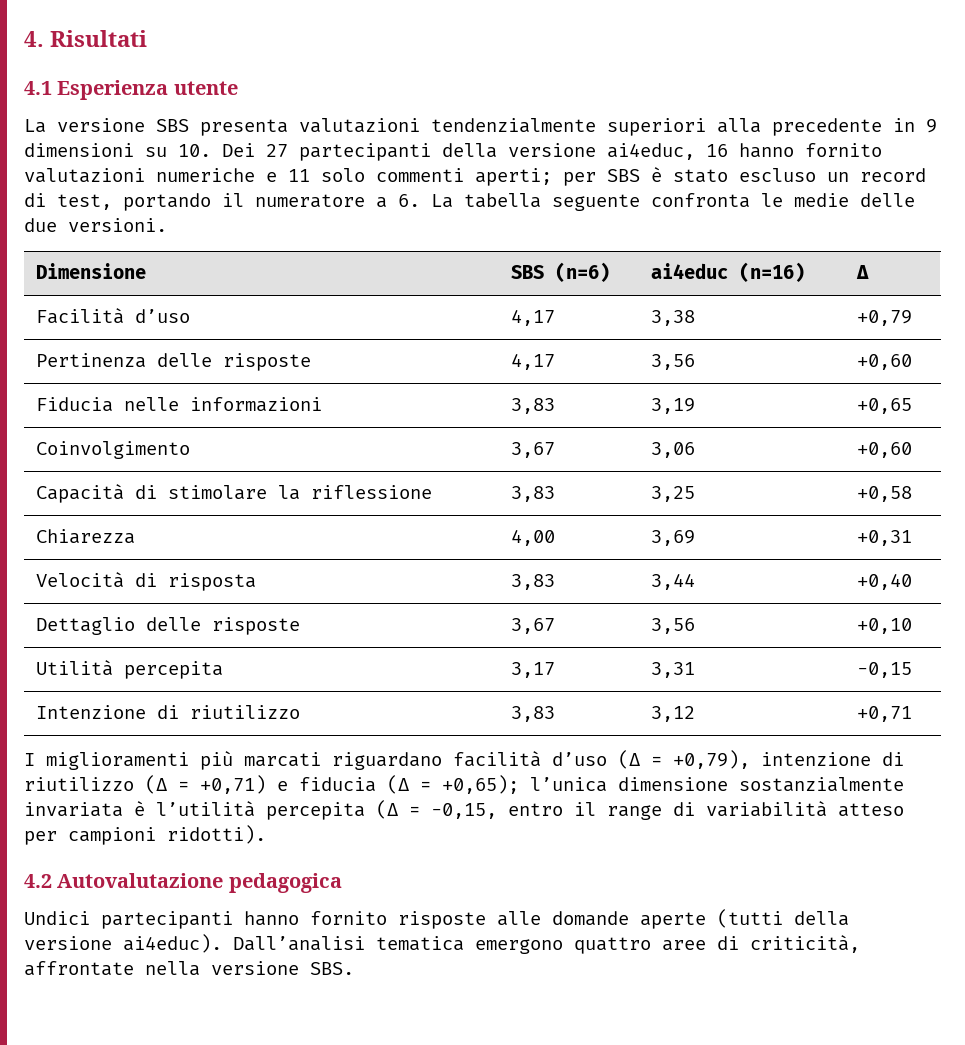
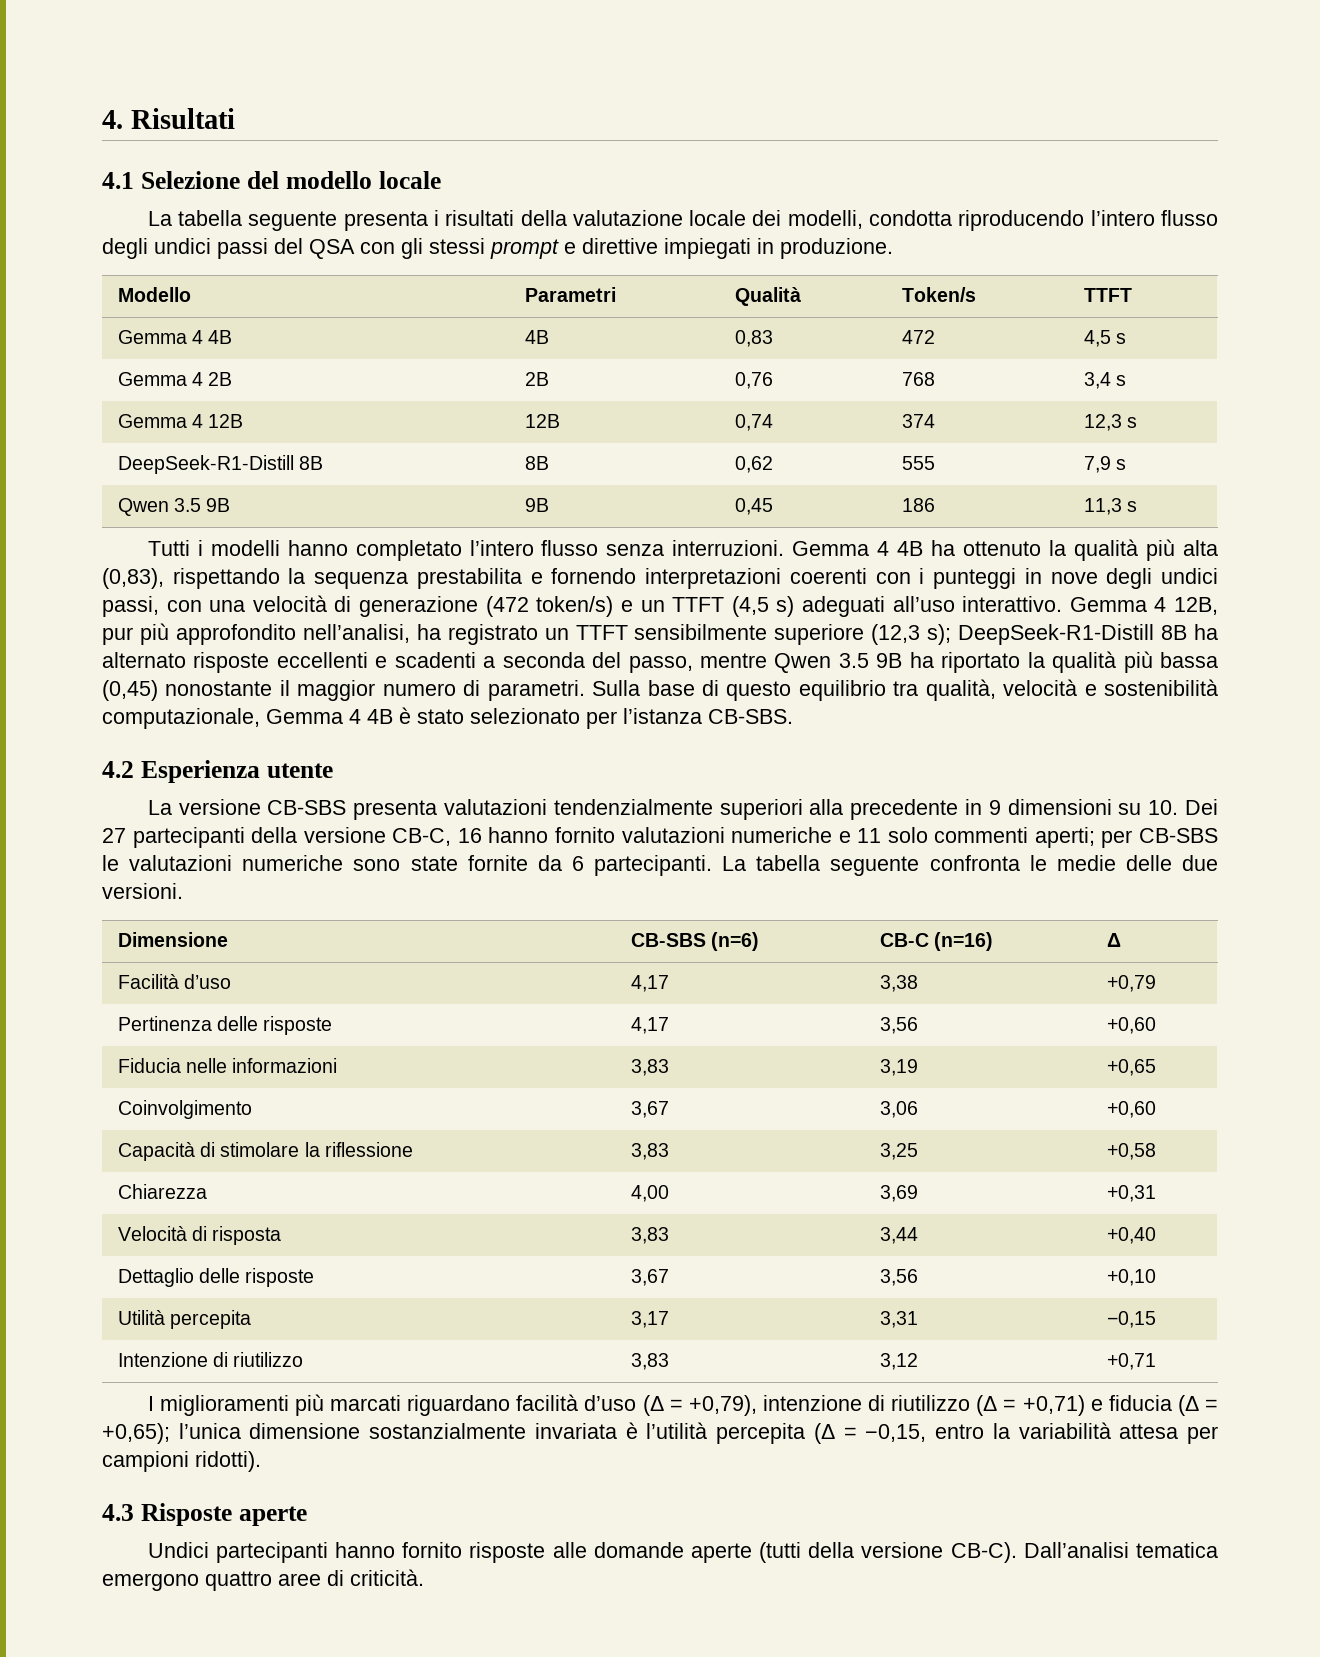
- 4.1 Esperienza utente
+ 4.1 Selezione del modello locale
+ La tabella seguente presenta i risultati della valutazione locale dei modelli, condotta riproducendo l’intero flusso degli undici passi del QSA con gli stessi prompt e direttive impiegati in produzione.
+ Modello | Parametri | Qualità | Token/s | TTFT
+ Gemma 4 4B | 4B | 0,83 | 472 | 4,5 s
+ Gemma 4 2B | 2B | 0,76 | 768 | 3,4 s
+ Gemma 4 12B | 12B | 0,74 | 374 | 12,3 s
+ DeepSeek-R1-Distill 8B | 8B | 0,62 | 555 | 7,9 s
+ Qwen 3.5 9B | 9B | 0,45 | 186 | 11,3 s
+ Tutti i modelli hanno completato l’intero flusso senza interruzioni. Gemma 4 4B ha ottenuto la qualità più alta (0,83), rispettando la sequenza prestabilita e fornendo interpretazioni coerenti con i punteggi in nove degli undici passi, con una velocità di generazione (472 token/s) e un TTFT (4,5 s) adeguati all’uso interattivo. Gemma 4 12B, pur più approfondito nell’analisi, ha registrato un TTFT sensibilmente superiore (12,3 s); DeepSeek-R1-Distill 8B ha alternato risposte eccellenti e scadenti a seconda del passo, mentre Qwen 3.5 9B ha riportato la qualità più bassa (0,45) nonostante il maggior numero di parametri. Sulla base di questo equilibrio tra qualità, velocità e sostenibilità computazionale, Gemma 4 4B è stato selezionato per l’istanza CB-SBS.
+ 4.2 Esperienza utente
- La versione SBS presenta valutazioni tendenzialmente superiori alla precedente in 9 dimensioni su 10. Dei 27 partecipanti della versione ai4educ, 16 hanno fornito valutazioni numeriche e 11 solo commenti aperti; per SBS è stato escluso un record di test, portando il numeratore a 6. La tabella seguente confronta le medie delle due versioni.
+ La versione CB-SBS presenta valutazioni tendenzialmente superiori alla precedente in 9 dimensioni su 10. Dei 27 partecipanti della versione CB-C, 16 hanno fornito valutazioni numeriche e 11 solo commenti aperti; per CB-SBS le valutazioni numeriche sono state fornite da 6 partecipanti. La tabella seguente confronta le medie delle due versioni.
- Dimensione | SBS (n=6) | ai4educ (n=16) | Δ
+ Dimensione | CB-SBS (n=6) | CB-C (n=16) | Δ
- I miglioramenti più marcati riguardano facilità d’uso (Δ = +0,79), intenzione di riutilizzo (Δ = +0,71) e fiducia (Δ = +0,65); l’unica dimensione sostanzialmente invariata è l’utilità percepita (Δ = −0,15, entro il range di variabilità atteso per campioni ridotti).
+ I miglioramenti più marcati riguardano facilità d’uso (Δ = +0,79), intenzione di riutilizzo (Δ = +0,71) e fiducia (Δ = +0,65); l’unica dimensione sostanzialmente invariata è l’utilità percepita (Δ = −0,15, entro la variabilità attesa per campioni ridotti).
- 4.2 Autovalutazione pedagogica
+ 4.3 Risposte aperte
- Undici partecipanti hanno fornito risposte alle domande aperte (tutti della versione ai4educ).
+ Undici partecipanti hanno fornito risposte alle domande aperte (tutti della versione CB-C).
- Dall’analisi tematica emergono quattro aree di criticità, affrontate nella versione SBS.
+ Dall’analisi tematica emergono quattro aree di criticità.

